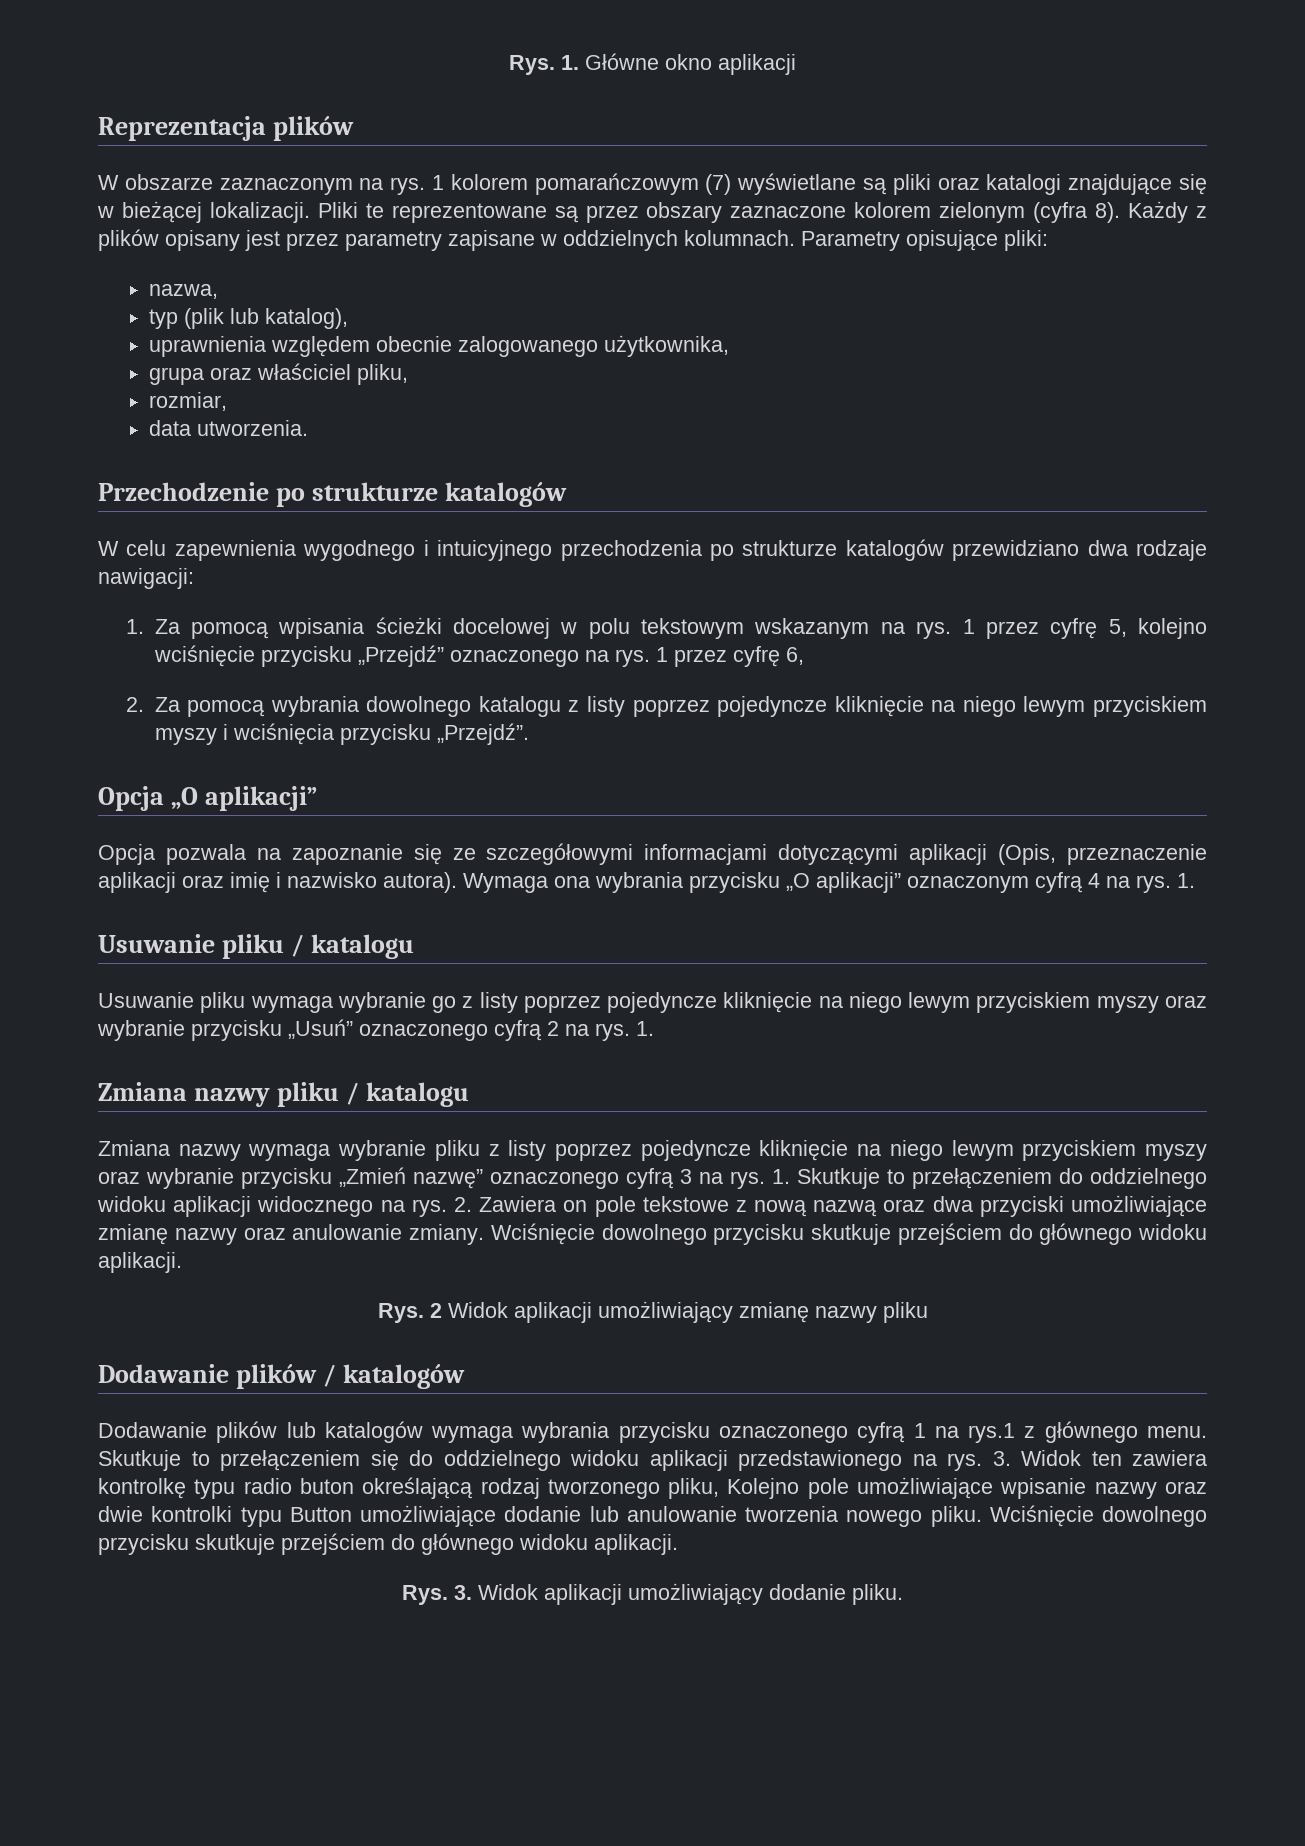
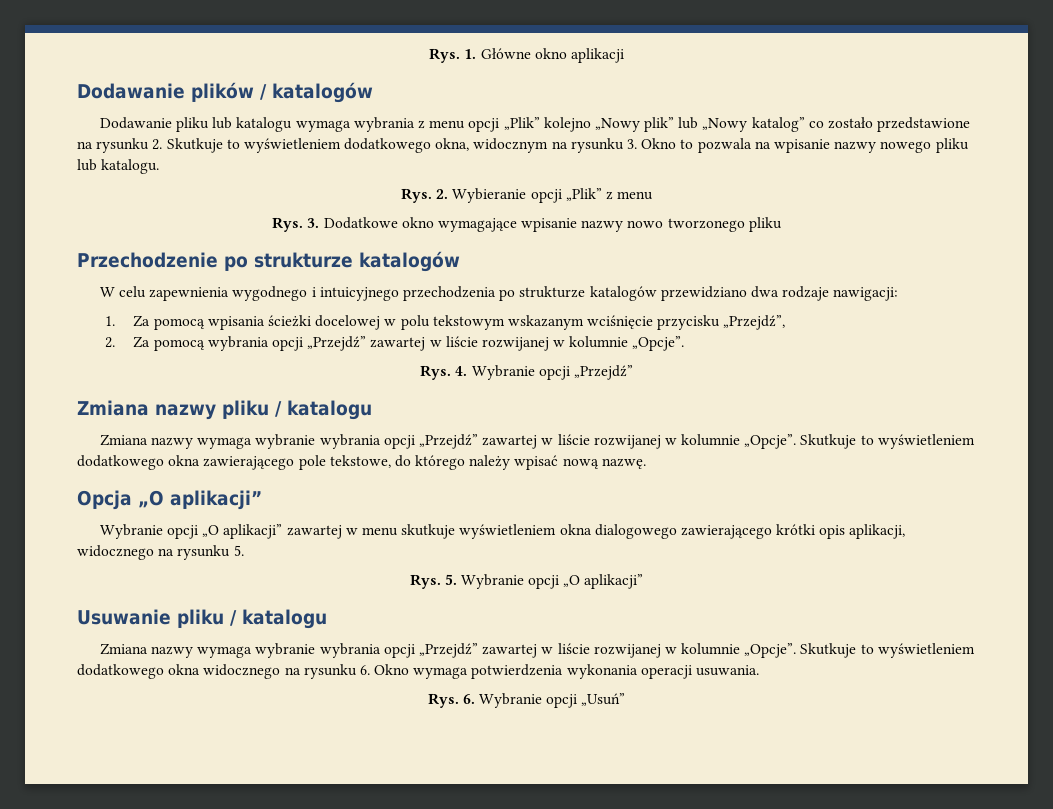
- Reprezentacja plików
- W obszarze zaznaczonym na rys. 1 kolorem pomarańczowym (7) wyświetlane są pliki oraz katalogi znajdujące się w bieżącej lokalizacji. Pliki te reprezentowane są przez obszary zaznaczone kolorem zielonym (cyfra 8). Każdy z plików opisany jest przez parametry zapisane w oddzielnych kolumnach. Parametry opisujące pliki:
- nazwa,
- typ (plik lub katalog),
- uprawnienia względem obecnie zalogowanego użytkownika,
- grupa oraz właściciel pliku,
- rozmiar,
- data utworzenia.
+ Dodawanie plików / katalogów
+ Dodawanie pliku lub katalogu wymaga wybrania z menu opcji „Plik” kolejno „Nowy plik” lub „Nowy katalog” co zostało przedstawione na rysunku 2. Skutkuje to wyświetleniem dodatkowego okna, widocznym na rysunku 3. Okno to pozwala na wpisanie nazwy nowego pliku lub katalogu.
+ Rys. 2. Wybieranie opcji „Plik” z menu
+ Rys. 3. Dodatkowe okno wymagające wpisanie nazwy nowo tworzonego pliku
- 1. Za pomocą wpisania ścieżki docelowej w polu tekstowym wskazanym na rys. 1 przez cyfrę 5, kolejno wciśnięcie przycisku „Przejdź” oznaczonego na rys. 1 przez cyfrę 6,
- 2. Za pomocą wybrania dowolnego katalogu z listy poprzez pojedyncze kliknięcie na niego lewym przyciskiem myszy i wciśnięcia przycisku „Przejdź”.
- Opcja „O aplikacji”
- Opcja pozwala na zapoznanie się ze szczegółowymi informacjami dotyczącymi aplikacji (Opis, przeznaczenie aplikacji oraz imię i nazwisko autora). Wymaga ona wybrania przycisku „O aplikacji” oznaczonym cyfrą 4 na rys. 1.
- Usuwanie pliku / katalogu
- Usuwanie pliku wymaga wybranie go z listy poprzez pojedyncze kliknięcie na niego lewym przyciskiem myszy oraz wybranie przycisku „Usuń” oznaczonego cyfrą 2 na rys. 1.
+ 1. Za pomocą wpisania ścieżki docelowej w polu tekstowym wskazanym wciśnięcie przycisku „Przejdź”,
+ 2. Za pomocą wybrania opcji „Przejdź” zawartej w liście rozwijanej w kolumnie „Opcje”.
+ Rys. 4. Wybranie opcji „Przejdź”
- Zmiana nazwy wymaga wybranie pliku z listy poprzez pojedyncze kliknięcie na niego lewym przyciskiem myszy oraz wybranie przycisku „Zmień nazwę” oznaczonego cyfrą 3 na rys. 1. Skutkuje to przełączeniem do oddzielnego widoku aplikacji widocznego na rys. 2. Zawiera on pole tekstowe z nową nazwą oraz dwa przyciski umożliwiające zmianę nazwy oraz anulowanie zmiany. Wciśnięcie dowolnego przycisku skutkuje przejściem do głównego widoku aplikacji.
- Rys. 2 Widok aplikacji umożliwiający zmianę nazwy pliku
- Dodawanie plików / katalogów
- Dodawanie plików lub katalogów wymaga wybrania przycisku oznaczonego cyfrą 1 na rys.1 z głównego menu. Skutkuje to przełączeniem się do oddzielnego widoku aplikacji przedstawionego na rys. 3. Widok ten zawiera kontrolkę typu radio buton określającą rodzaj tworzonego pliku, Kolejno pole umożliwiające wpisanie nazwy oraz dwie kontrolki typu Button umożliwiające dodanie lub anulowanie tworzenia nowego pliku. Wciśnięcie dowolnego przycisku skutkuje przejściem do głównego widoku aplikacji.
- Rys. 3. Widok aplikacji umożliwiający dodanie pliku.
+ Zmiana nazwy wymaga wybranie wybrania opcji „Przejdź” zawartej w liście rozwijanej w kolumnie „Opcje”. Skutkuje to wyświetleniem dodatkowego okna zawierającego pole tekstowe, do którego należy wpisać nową nazwę.
+ Opcja „O aplikacji”
+ Wybranie opcji „O aplikacji” zawartej w menu skutkuje wyświetleniem okna dialogowego zawierającego krótki opis aplikacji, widocznego na rysunku 5.
+ Rys. 5. Wybranie opcji „O aplikacji”
+ Usuwanie pliku / katalogu
+ Zmiana nazwy wymaga wybranie wybrania opcji „Przejdź” zawartej w liście rozwijanej w kolumnie „Opcje”. Skutkuje to wyświetleniem dodatkowego okna widocznego na rysunku 6. Okno wymaga potwierdzenia wykonania operacji usuwania.
+ Rys. 6. Wybranie opcji „Usuń”

